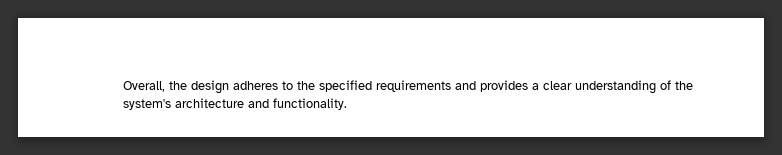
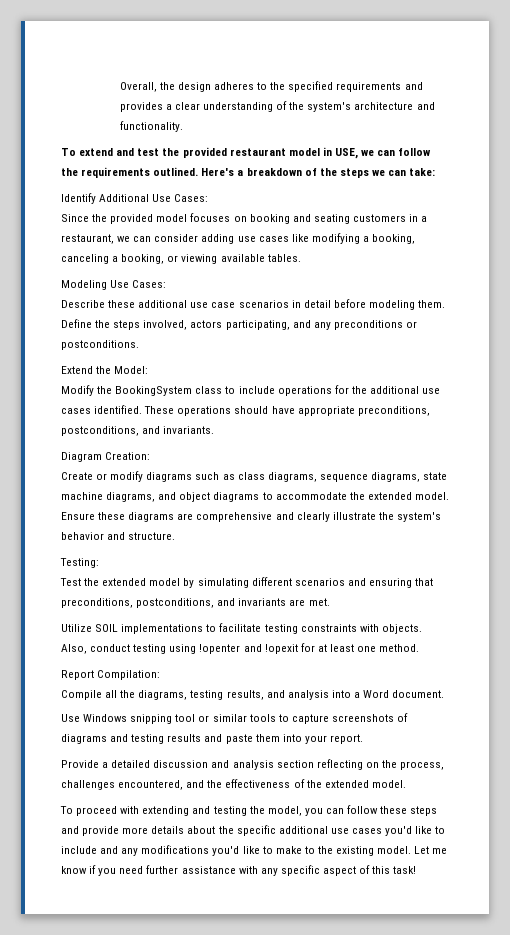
+ To extend and test the provided restaurant model in USE, we can follow the requirements outlined. Here's a breakdown of the steps we can take:
+ Identify Additional Use Cases:
+ Since the provided model focuses on booking and seating customers in a restaurant, we can consider adding use cases like modifying a booking, canceling a booking, or viewing available tables.
+ Modeling Use Cases:
+ Describe these additional use case scenarios in detail before modeling them. Define the steps involved, actors participating, and any preconditions or postconditions.
+ Extend the Model:
+ Modify the BookingSystem class to include operations for the additional use cases identified. These operations should have appropriate preconditions, postconditions, and invariants.
+ Diagram Creation:
+ Create or modify diagrams such as class diagrams, sequence diagrams, state machine diagrams, and object diagrams to accommodate the extended model. Ensure these diagrams are comprehensive and clearly illustrate the system's behavior and structure.
+ Testing:
+ Test the extended model by simulating different scenarios and ensuring that preconditions, postconditions, and invariants are met.
+ Utilize SOIL implementations to facilitate testing constraints with objects. Also, conduct testing using !openter and !opexit for at least one method.
+ Report Compilation:
+ Compile all the diagrams, testing results, and analysis into a Word document.
+ Use Windows snipping tool or similar tools to capture screenshots of diagrams and testing results and paste them into your report.
+ Provide a detailed discussion and analysis section reflecting on the process, challenges encountered, and the effectiveness of the extended model.
+ To proceed with extending and testing the model, you can follow these steps and provide more details about the specific additional use cases you'd like to include and any modifications you'd like to make to the existing model. Let me know if you need further assistance with any specific aspect of this task!

